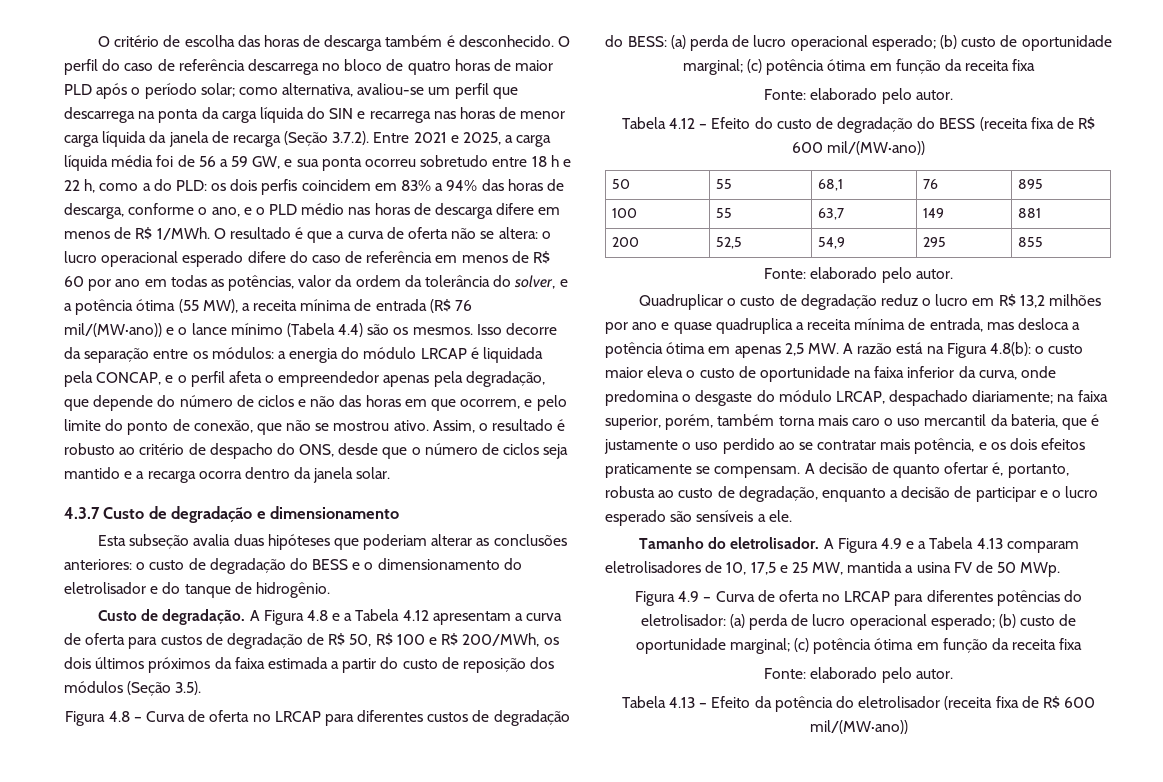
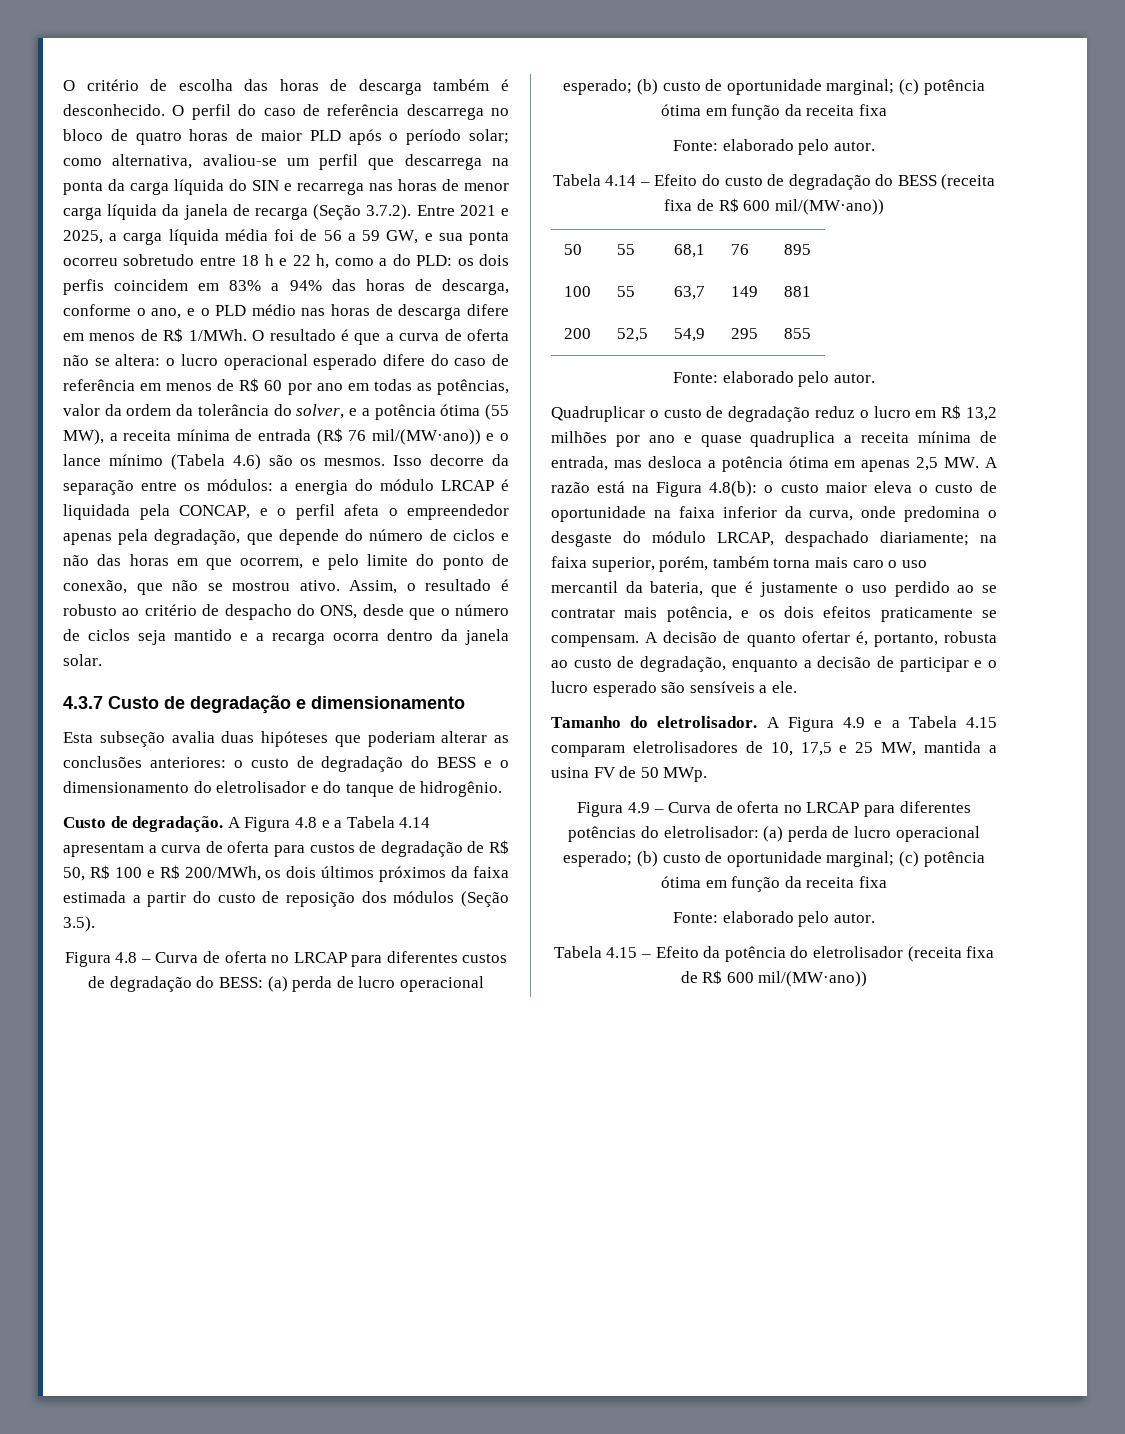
- O resultado é que a curva de oferta não se altera: o lucro operacional esperado difere do caso de referência em menos de R$ 60 por ano em todas as potências, valor da ordem da tolerância do solver, e a potência ótima (55 MW), a receita mínima de entrada (R$ 76 mil/(MW·ano)) e o lance mínimo (Tabela 4.4) são os mesmos.
+ O resultado é que a curva de oferta não se altera: o lucro operacional esperado difere do caso de referência em menos de R$ 60 por ano em todas as potências, valor da ordem da tolerância do solver, e a potência ótima (55 MW), a receita mínima de entrada (R$ 76 mil/(MW·ano)) e o lance mínimo (Tabela 4.6) são os mesmos.
- A Figura 4.8 e a Tabela 4.12 apresentam a curva de oferta para custos de degradação de R$ 50, R$ 100 e R$ 200/MWh, os dois últimos próximos da faixa estimada a partir do custo de reposição dos módulos (Seção 3.5).
+ A Figura 4.8 e a Tabela 4.14 apresentam a curva de oferta para custos de degradação de R$ 50, R$ 100 e R$ 200/MWh, os dois últimos próximos da faixa estimada a partir do custo de reposição dos módulos (Seção 3.5).
- Tabela 4.12 – Efeito do custo de degradação do BESS (receita fixa de R$ 600 mil/(MW·ano))
+ Tabela 4.14 – Efeito do custo de degradação do BESS (receita fixa de R$ 600 mil/(MW·ano))
- A Figura 4.9 e a Tabela 4.13 comparam eletrolisadores de 10, 17,5 e 25 MW, mantida a usina FV de 50 MWp.
+ A Figura 4.9 e a Tabela 4.15 comparam eletrolisadores de 10, 17,5 e 25 MW, mantida a usina FV de 50 MWp.
- Tabela 4.13 – Efeito da potência do eletrolisador (receita fixa de R$ 600 mil/(MW·ano))
+ Tabela 4.15 – Efeito da potência do eletrolisador (receita fixa de R$ 600 mil/(MW·ano))

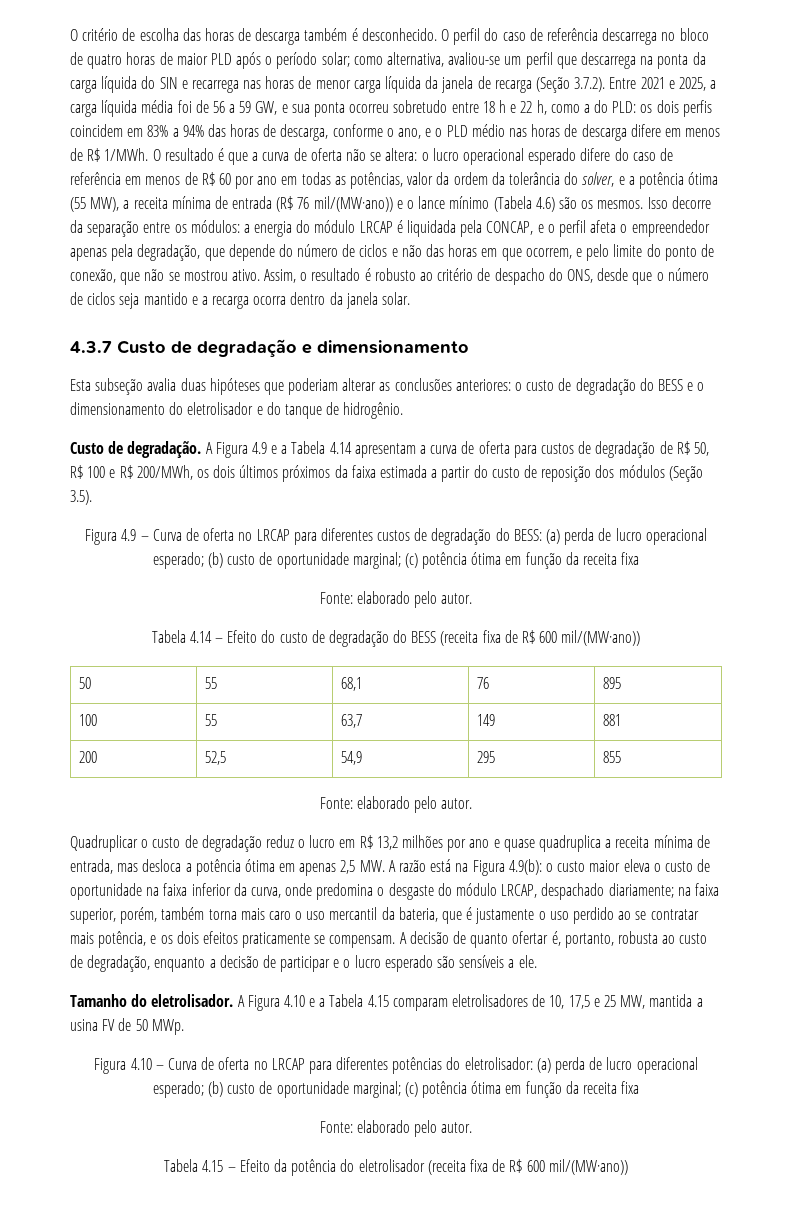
- A Figura 4.8 e a Tabela 4.14 apresentam a curva de oferta para custos de degradação de R$ 50, R$ 100 e R$ 200/MWh, os dois últimos próximos da faixa estimada a partir do custo de reposição dos módulos (Seção 3.5).
+ A Figura 4.9 e a Tabela 4.14 apresentam a curva de oferta para custos de degradação de R$ 50, R$ 100 e R$ 200/MWh, os dois últimos próximos da faixa estimada a partir do custo de reposição dos módulos (Seção 3.5).
- Figura 4.8 – Curva de oferta no LRCAP para diferentes custos de degradação do BESS: (a) perda de lucro operacional esperado; (b) custo de oportunidade marginal; (c) potência ótima em função da receita fixa
+ Figura 4.9 – Curva de oferta no LRCAP para diferentes custos de degradação do BESS: (a) perda de lucro operacional esperado; (b) custo de oportunidade marginal; (c) potência ótima em função da receita fixa
- Quadruplicar o custo de degradação reduz o lucro em R$ 13,2 milhões por ano e quase quadruplica a receita mínima de entrada, mas desloca a potência ótima em apenas 2,5 MW. A razão está na Figura 4.8(b):
+ Quadruplicar o custo de degradação reduz o lucro em R$ 13,2 milhões por ano e quase quadruplica a receita mínima de entrada, mas desloca a potência ótima em apenas 2,5 MW. A razão está na Figura 4.9(b):
- A Figura 4.9 e a Tabela 4.15 comparam eletrolisadores de 10, 17,5 e 25 MW, mantida a usina FV de 50 MWp.
+ A Figura 4.10 e a Tabela 4.15 comparam eletrolisadores de 10, 17,5 e 25 MW, mantida a usina FV de 50 MWp.
- Figura 4.9 – Curva de oferta no LRCAP para diferentes potências do eletrolisador: (a) perda de lucro operacional esperado; (b) custo de oportunidade marginal; (c) potência ótima em função da receita fixa
+ Figura 4.10 – Curva de oferta no LRCAP para diferentes potências do eletrolisador: (a) perda de lucro operacional esperado; (b) custo de oportunidade marginal; (c) potência ótima em função da receita fixa

